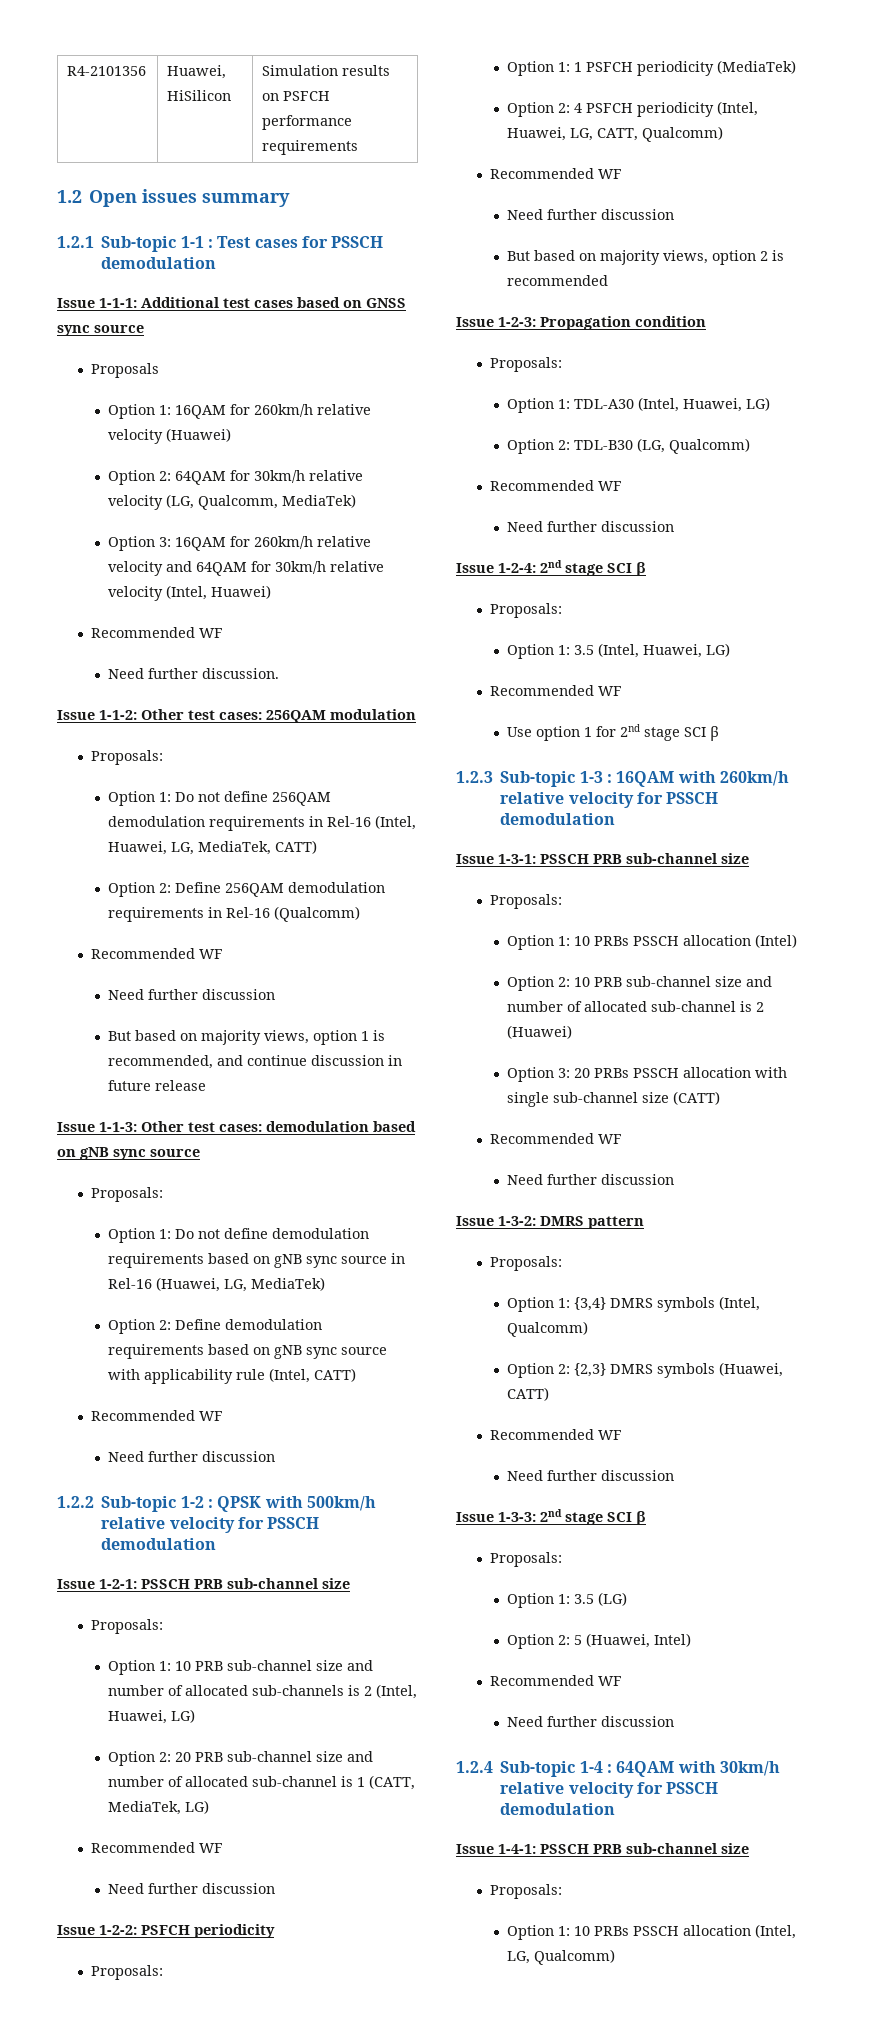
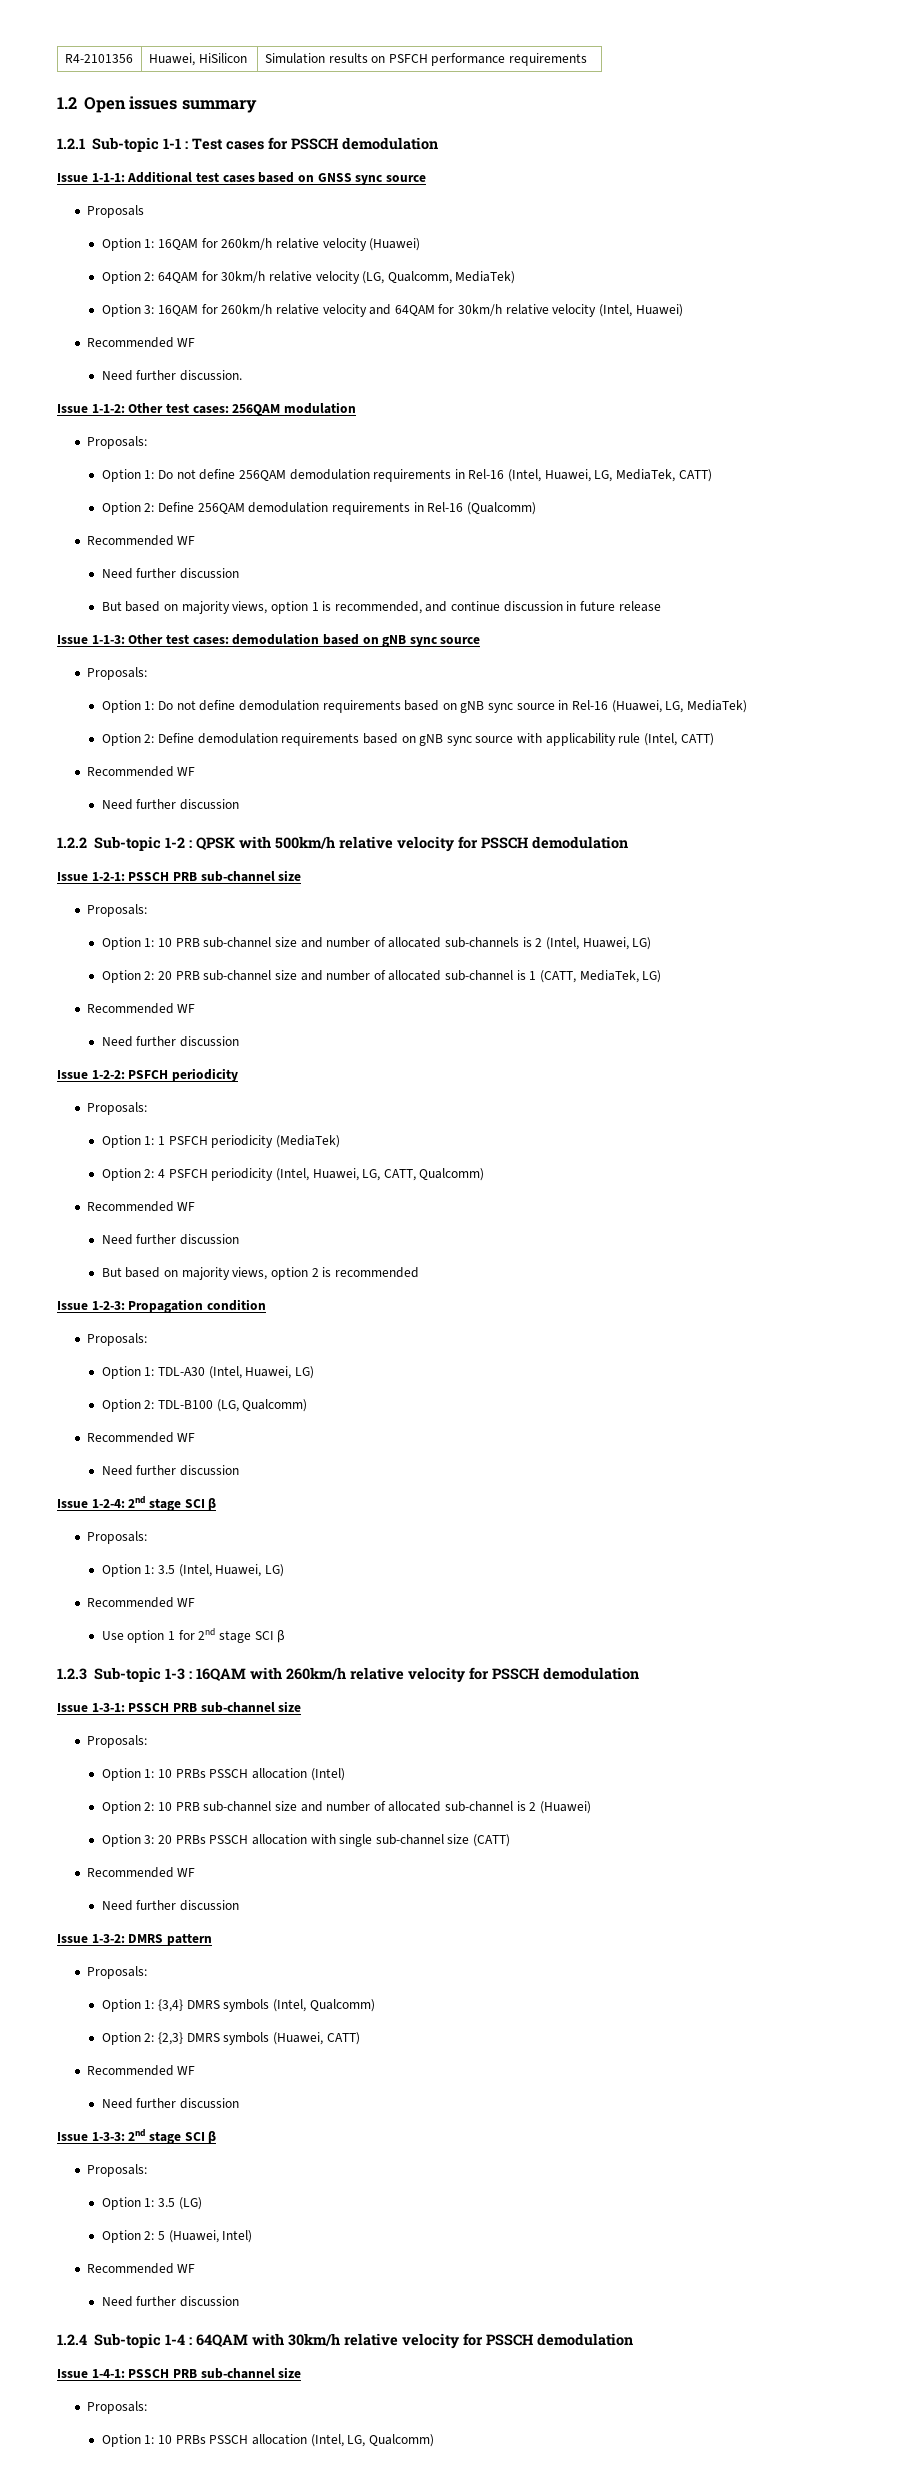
- Option 2: TDL-B30 (LG, Qualcomm)
+ Option 2: TDL-B100 (LG, Qualcomm)

